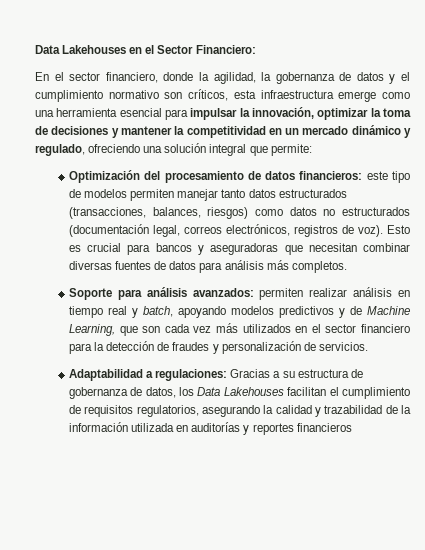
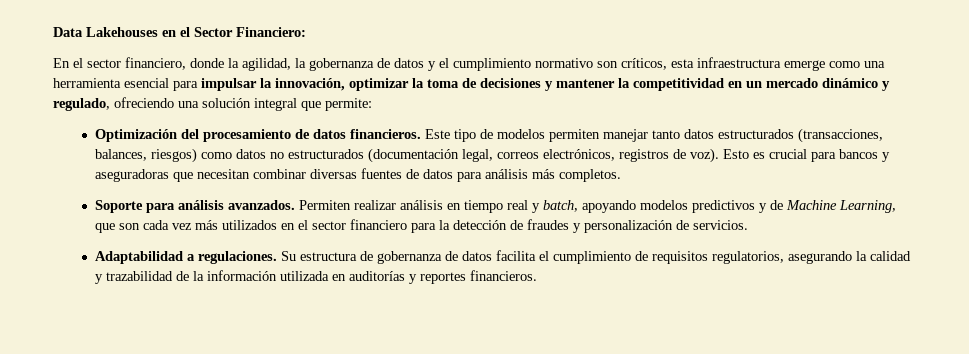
- Optimización del procesamiento de datos financieros: este tipo de modelos permiten manejar tanto datos estructurados (transacciones, balances, riesgos) como datos no estructurados (documentación legal, correos electrónicos, registros de voz).
+ Optimización del procesamiento de datos financieros. Este tipo de modelos permiten manejar tanto datos estructurados (transacciones, balances, riesgos) como datos no estructurados (documentación legal, correos electrónicos, registros de voz).
- Soporte para análisis avanzados: permiten realizar análisis en tiempo real y batch, apoyando modelos predictivos y de Machine Learning, que son cada vez más utilizados en el sector financiero para la detección de fraudes y personalización de servicios.
+ Soporte para análisis avanzados. Permiten realizar análisis en tiempo real y batch, apoyando modelos predictivos y de Machine Learning, que son cada vez más utilizados en el sector financiero para la detección de fraudes y personalización de servicios.
- Adaptabilidad a regulaciones: Gracias a su estructura de gobernanza de datos, los Data Lakehouses facilitan el cumplimiento de requisitos regulatorios, asegurando la calidad y trazabilidad de la información utilizada en auditorías y reportes financieros
+ Adaptabilidad a regulaciones. Su estructura de gobernanza de datos facilita el cumplimiento de requisitos regulatorios, asegurando la calidad y trazabilidad de la información utilizada en auditorías y reportes financieros.

